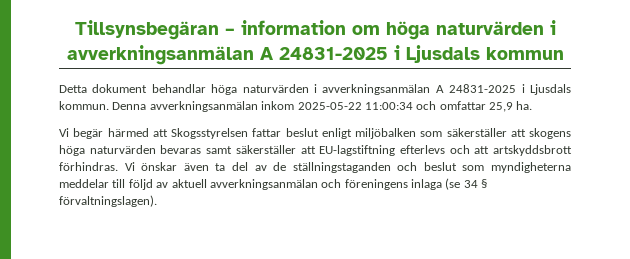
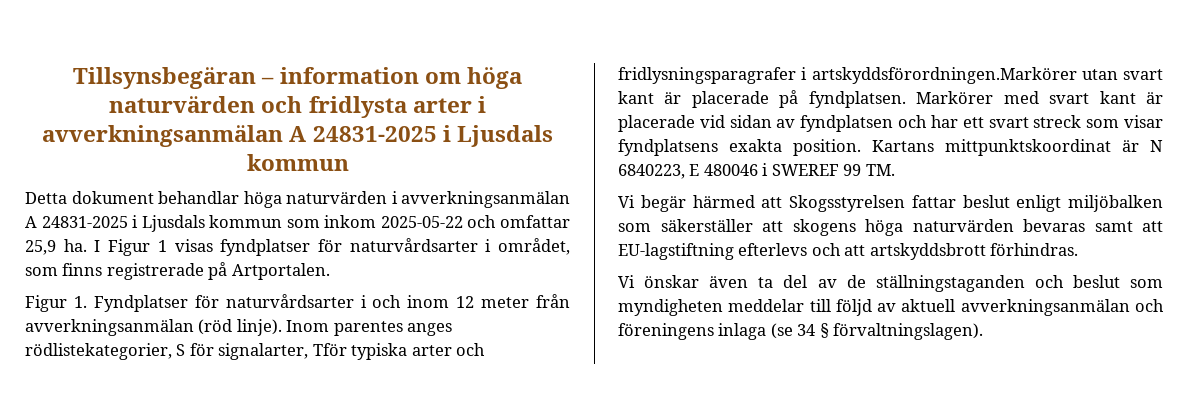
- Tillsynsbegäran – information om höga naturvärden i avverkningsanmälan A 24831-2025 i Ljusdals kommun
+ Tillsynsbegäran – information om höga naturvärden och fridlysta arter i avverkningsanmälan A 24831-2025 i Ljusdals kommun
- Detta dokument behandlar höga naturvärden i avverkningsanmälan A 24831-2025 i Ljusdals kommun. Denna avverkningsanmälan inkom 2025-05-22 11:00:34 och omfattar 25,9 ha.
+ Detta dokument behandlar höga naturvärden i avverkningsanmälan A 24831-2025 i Ljusdals kommun som inkom 2025-05-22 och omfattar 25,9 ha. I Figur 1 visas fyndplatser för naturvårdsarter i området, som finns registrerade på Artportalen.
+ Figur 1. Fyndplatser för naturvårdsarter i och inom 12 meter från avverkningsanmälan (röd linje). Inom parentes anges rödlistekategorier, S för signalarter, Tför typiska arter och fridlysningsparagrafer i artskyddsförordningen.Markörer utan svart kant är placerade på fyndplatsen. Markörer med svart kant är placerade vid sidan av fyndplatsen och har ett svart streck som visar fyndplatsens exakta position. Kartans mittpunktskoordinat är N 6840223, E 480046 i SWEREF 99 TM.
- Vi begär härmed att Skogsstyrelsen fattar beslut enligt miljöbalken som säkerställer att skogens höga naturvärden bevaras samt säkerställer att EU-lagstiftning efterlevs och att artskyddsbrott förhindras. Vi önskar även ta del av de ställningstaganden och beslut som myndigheterna meddelar till följd av aktuell avverkningsanmälan och föreningens inlaga (se 34 § förvaltningslagen).
+ Vi begär härmed att Skogsstyrelsen fattar beslut enligt miljöbalken som säkerställer att skogens höga naturvärden bevaras samt att EU-lagstiftning efterlevs och att artskyddsbrott förhindras.
+ Vi önskar även ta del av de ställningstaganden och beslut som myndigheten meddelar till följd av aktuell avverkningsanmälan och föreningens inlaga (se 34 § förvaltningslagen).

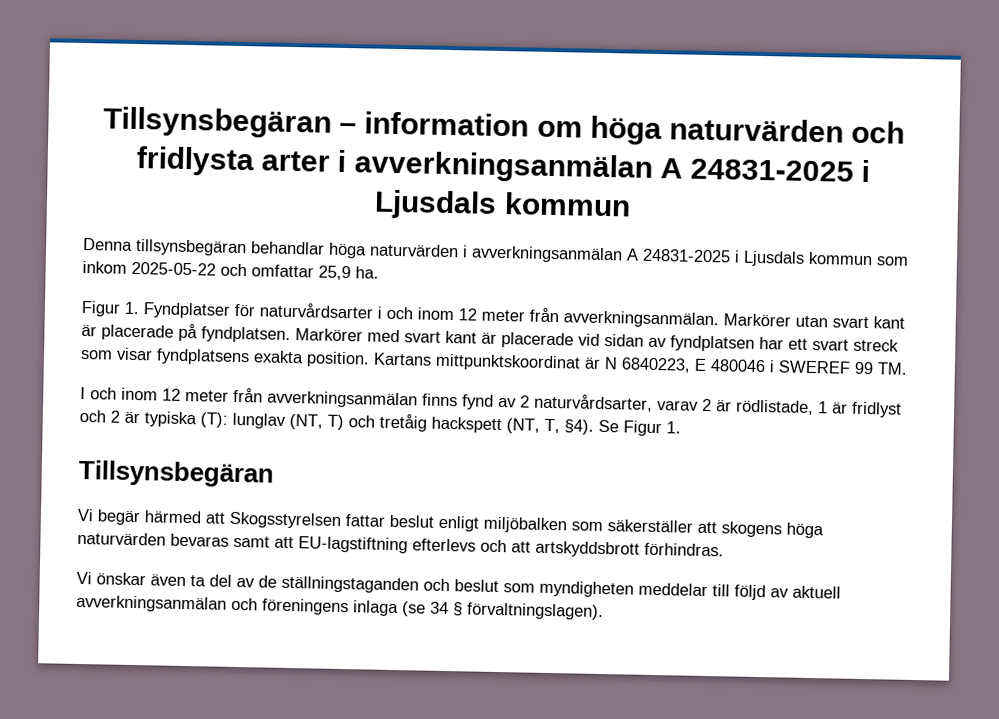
- Detta dokument behandlar höga naturvärden i avverkningsanmälan A 24831-2025 i Ljusdals kommun som inkom 2025-05-22 och omfattar 25,9 ha. I Figur 1 visas fyndplatser för naturvårdsarter i området, som finns registrerade på Artportalen.
+ Denna tillsynsbegäran behandlar höga naturvärden i avverkningsanmälan A 24831-2025 i Ljusdals kommun som inkom 2025-05-22 och omfattar 25,9 ha.
- Figur 1. Fyndplatser för naturvårdsarter i och inom 12 meter från avverkningsanmälan (röd linje). Inom parentes anges rödlistekategorier, S för signalarter, Tför typiska arter och fridlysningsparagrafer i artskyddsförordningen.Markörer utan svart kant är placerade på fyndplatsen.
+ Figur 1. Fyndplatser för naturvårdsarter i och inom 12 meter från avverkningsanmälan. Markörer utan svart kant är placerade på fyndplatsen.
- Markörer med svart kant är placerade vid sidan av fyndplatsen och har ett svart streck som visar fyndplatsens exakta position.
+ Markörer med svart kant är placerade vid sidan av fyndplatsen har ett svart streck som visar fyndplatsens exakta position.
+ I och inom 12 meter från avverkningsanmälan finns fynd av 2 naturvårdsarter, varav 2 är rödlistade, 1 är fridlyst och 2 är typiska (T): lunglav (NT, T) och tretåig hackspett (NT, T, §4). Se Figur 1.
+ Tillsynsbegäran

